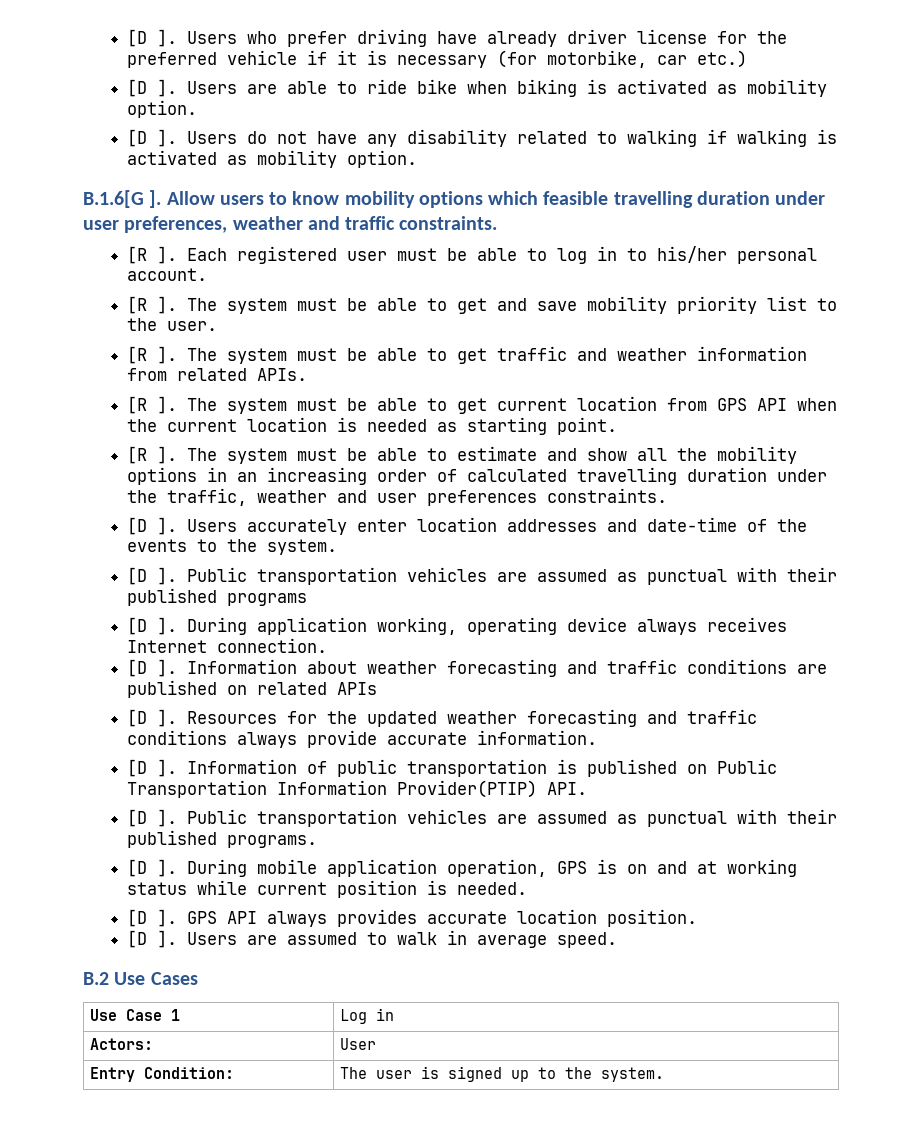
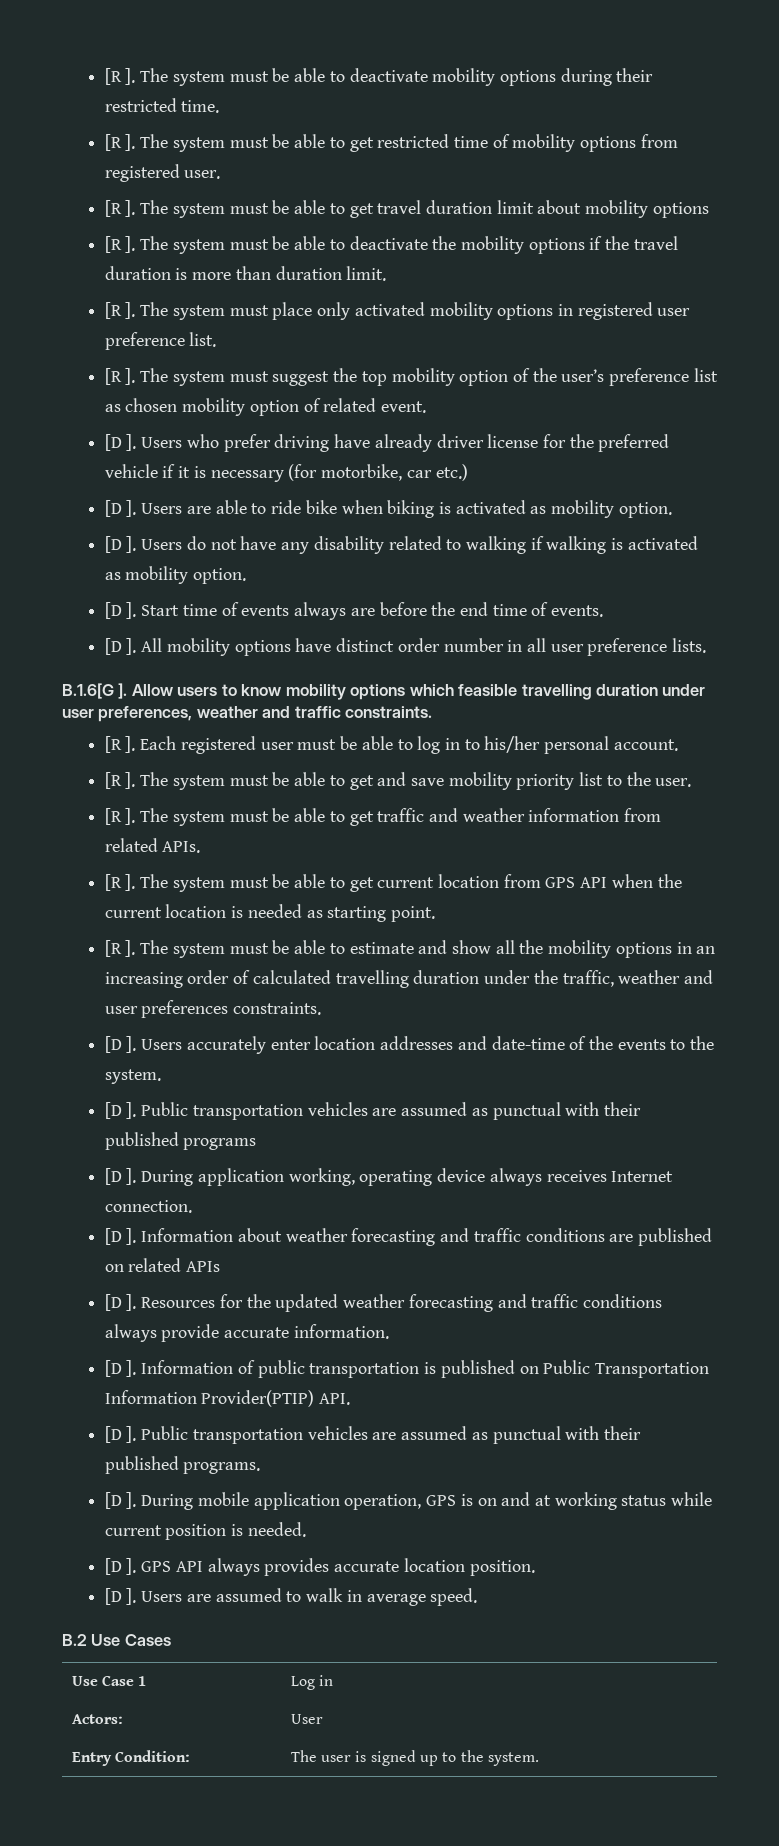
+ [R ]. The system must be able to deactivate mobility options during their restricted time.
+ [R ]. The system must be able to get restricted time of mobility options from registered user.
+ [R ]. The system must be able to get travel duration limit about mobility options
+ [R ]. The system must be able to deactivate the mobility options if the travel duration is more than duration limit.
+ [R ]. The system must place only activated mobility options in registered user preference list.
+ [R ]. The system must suggest the top mobility option of the user’s preference list as chosen mobility option of related event.
+ [D ]. Start time of events always are before the end time of events.
+ [D ]. All mobility options have distinct order number in all user preference lists.

